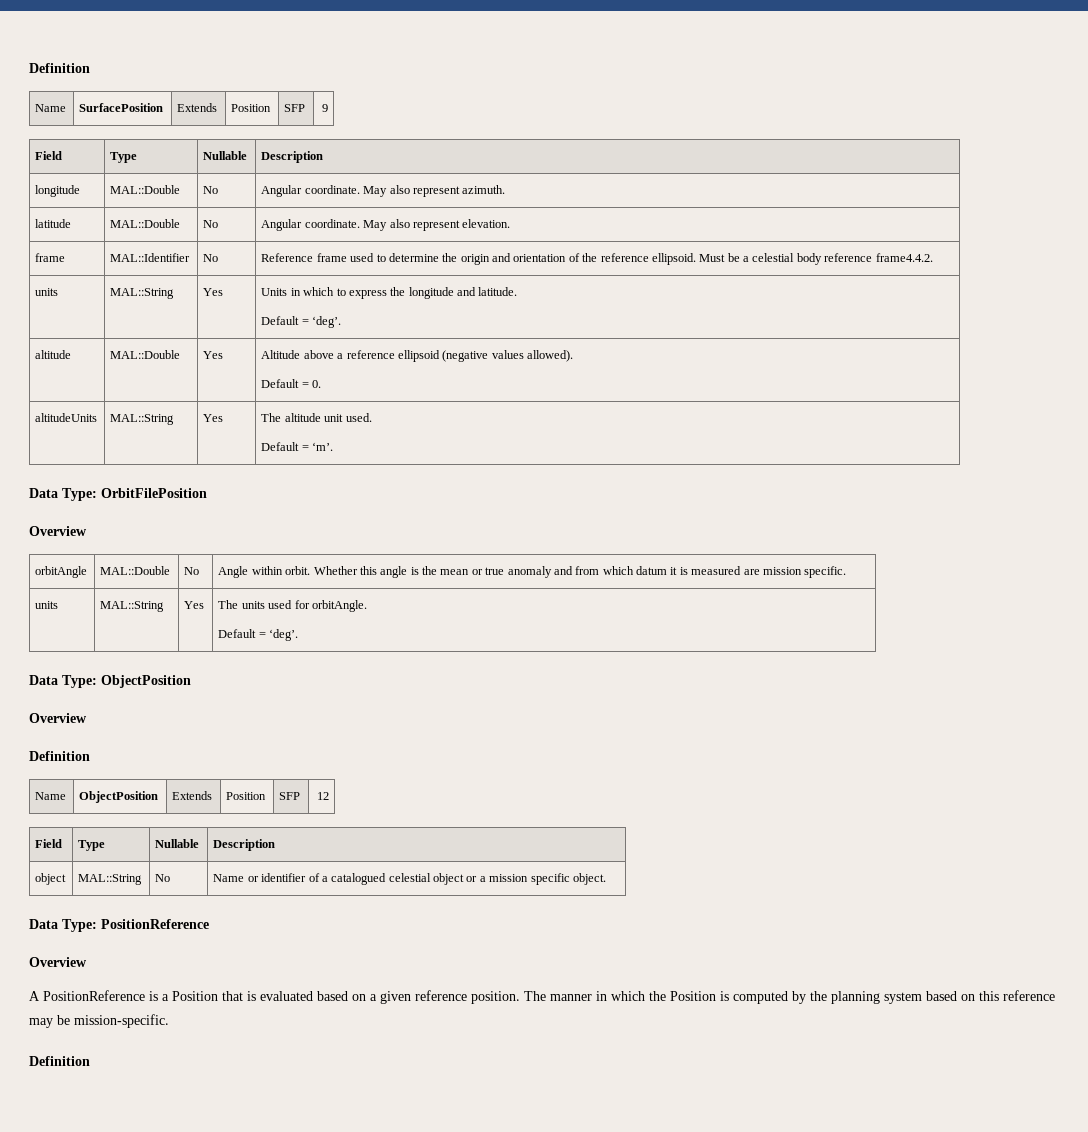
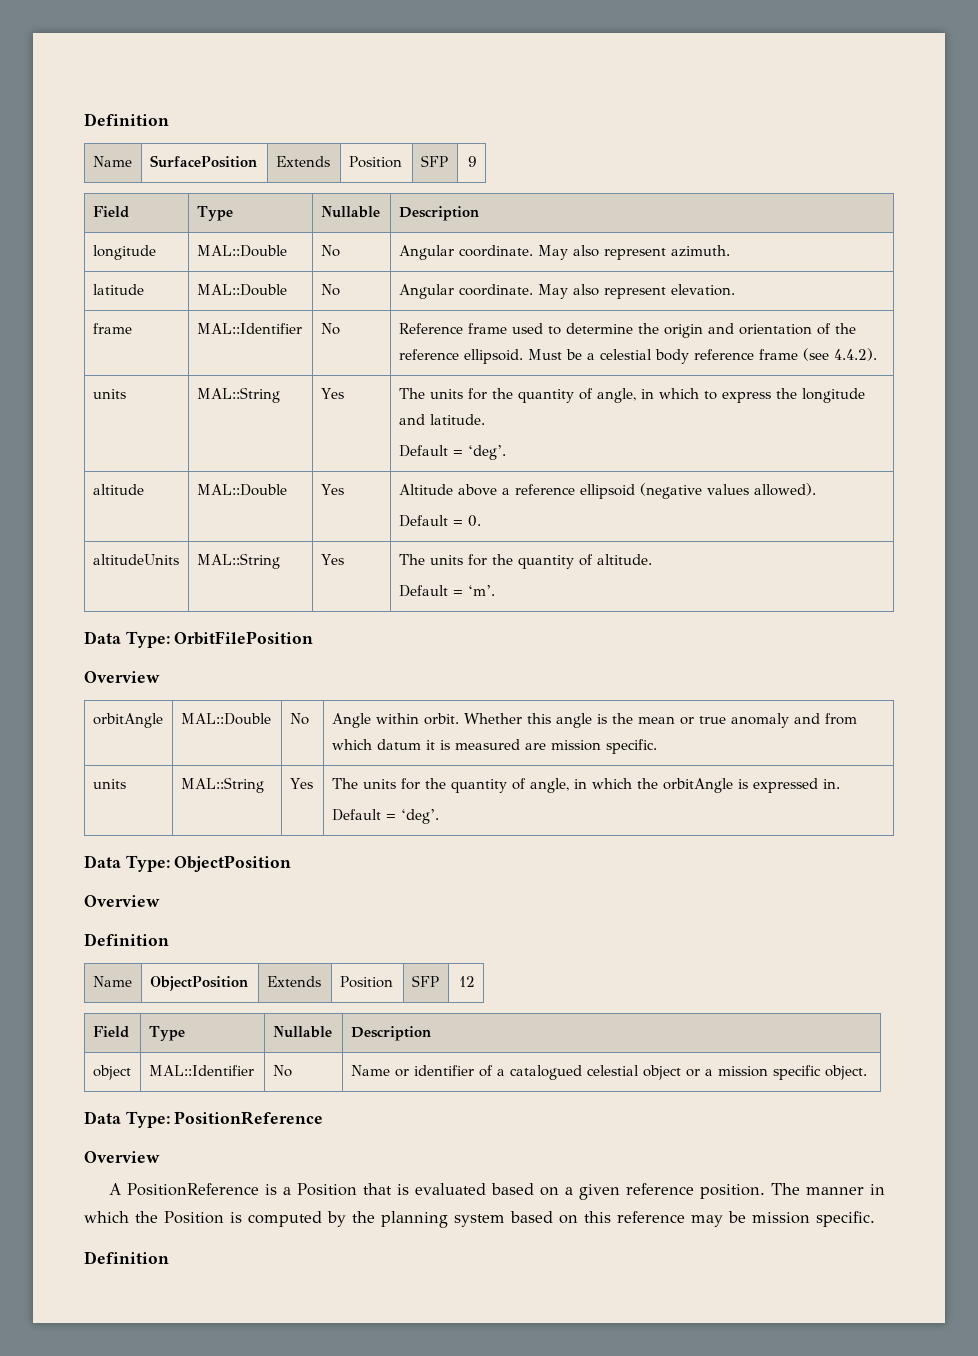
- frame | MAL::Identifier | No | Reference frame used to determine the origin and orientation of the reference ellipsoid. Must be a celestial body reference frame4.4.2.
- units | MAL::String | Yes | Units in which to express the longitude and latitude.
+ frame | MAL::Identifier | No | Reference frame used to determine the origin and orientation of the reference ellipsoid. Must be a celestial body reference frame (see 4.4.2).
+ units | MAL::String | Yes | The units for the quantity of angle, in which to express the longitude and latitude.
- altitudeUnits | MAL::String | Yes | The altitude unit used.
+ altitudeUnits | MAL::String | Yes | The units for the quantity of altitude.
- units | MAL::String | Yes | The units used for orbitAngle.
+ units | MAL::String | Yes | The units for the quantity of angle, in which the orbitAngle is expressed in.
- object | MAL::String | No | Name or identifier of a catalogued celestial object or a mission specific object.
+ object | MAL::Identifier | No | Name or identifier of a catalogued celestial object or a mission specific object.
- The manner in which the Position is computed by the planning system based on this reference may be mission-specific.
+ The manner in which the Position is computed by the planning system based on this reference may be mission specific.

